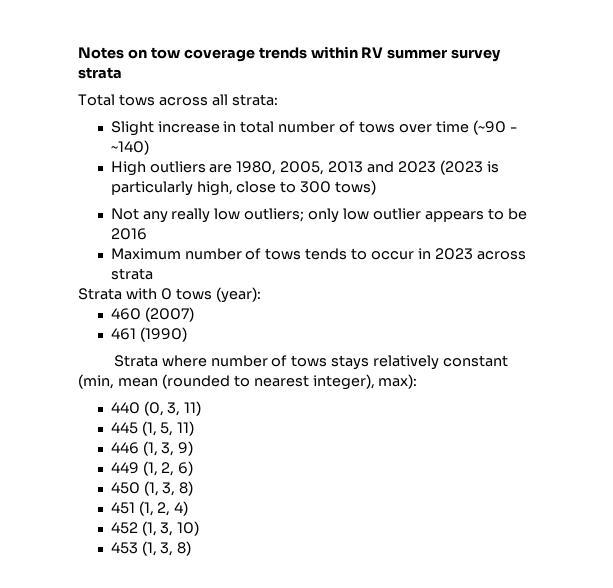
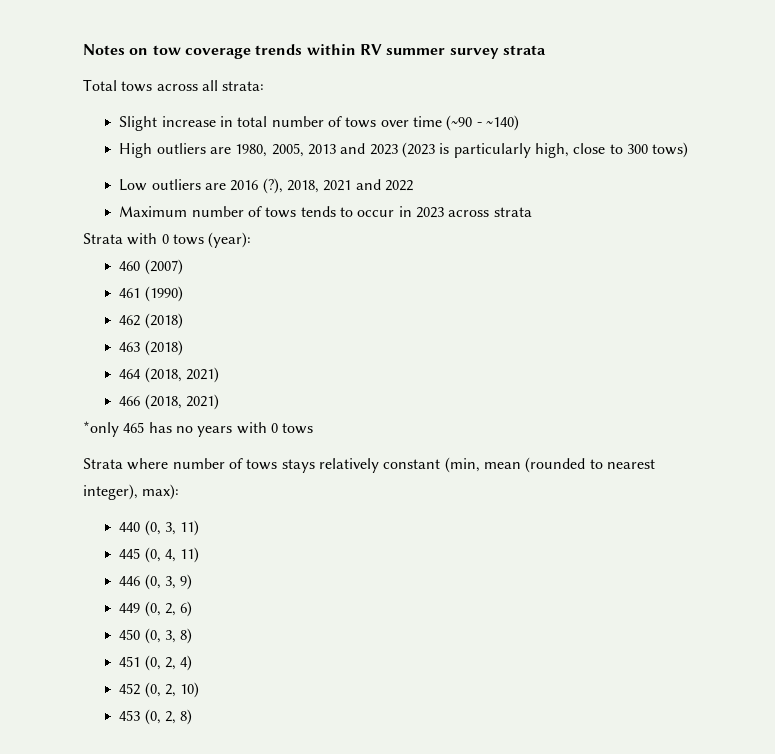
- Not any really low outliers; only low outlier appears to be 2016
+ Low outliers are 2016 (?), 2018, 2021 and 2022
+ 462 (2018)
+ 463 (2018)
+ 464 (2018, 2021)
+ 466 (2018, 2021)
+ *only 465 has no years with 0 tows
- 445 (1, 5, 11)
+ 445 (0, 4, 11)
- 446 (1, 3, 9)
+ 446 (0, 3, 9)
- 449 (1, 2, 6)
+ 449 (0, 2, 6)
- 450 (1, 3, 8)
+ 450 (0, 3, 8)
- 451 (1, 2, 4)
+ 451 (0, 2, 4)
- 452 (1, 3, 10)
+ 452 (0, 2, 10)
- 453 (1, 3, 8)
+ 453 (0, 2, 8)

